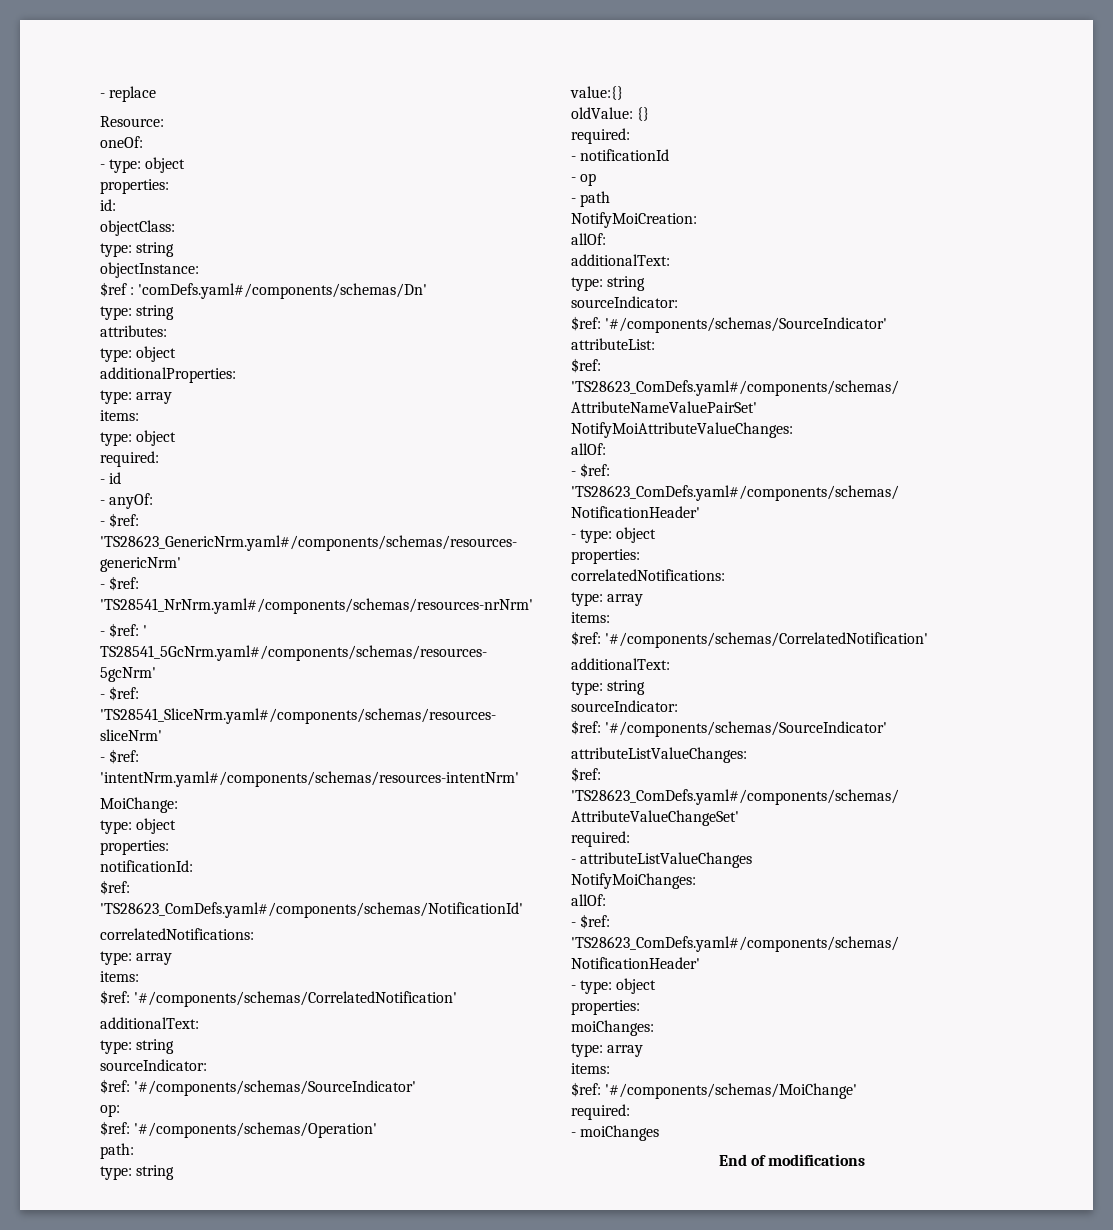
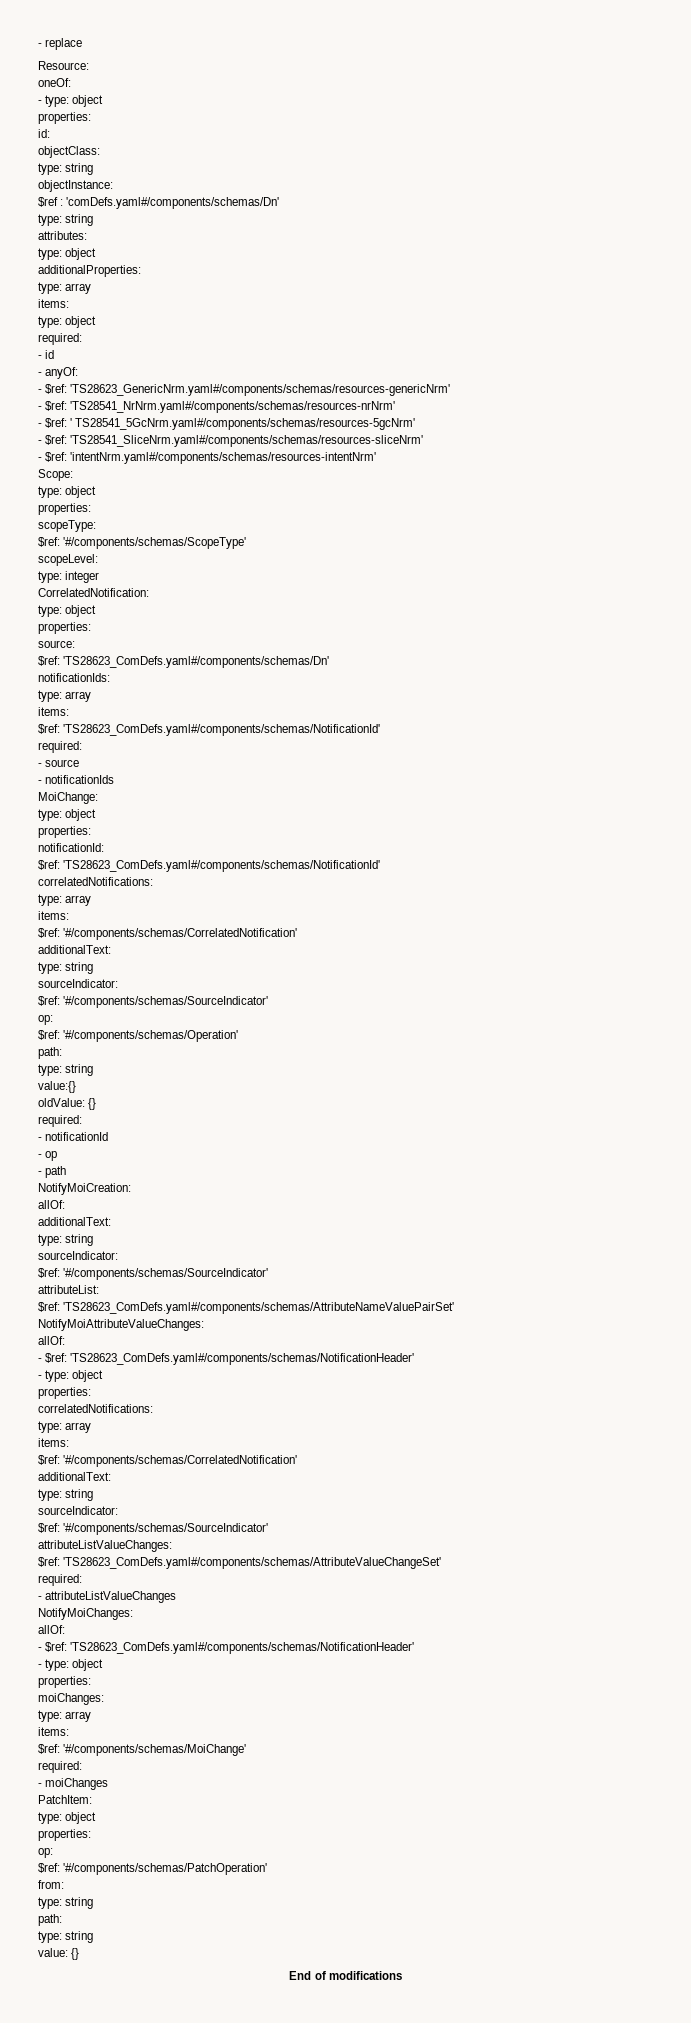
+ Scope:
+ type: object
+ properties:
+ scopeType:
+ $ref: '#/components/schemas/ScopeType'
+ scopeLevel:
+ type: integer
+ CorrelatedNotification:
+ type: object
+ properties:
+ source:
+ $ref: 'TS28623_ComDefs.yaml#/components/schemas/Dn'
+ notificationIds:
+ type: array
+ items:
+ $ref: 'TS28623_ComDefs.yaml#/components/schemas/NotificationId'
+ required:
+ - source
+ - notificationIds
+ PatchItem:
+ type: object
+ properties:
+ op:
+ $ref: '#/components/schemas/PatchOperation'
+ from:
+ type: string
+ path:
+ type: string
+ value: {}

